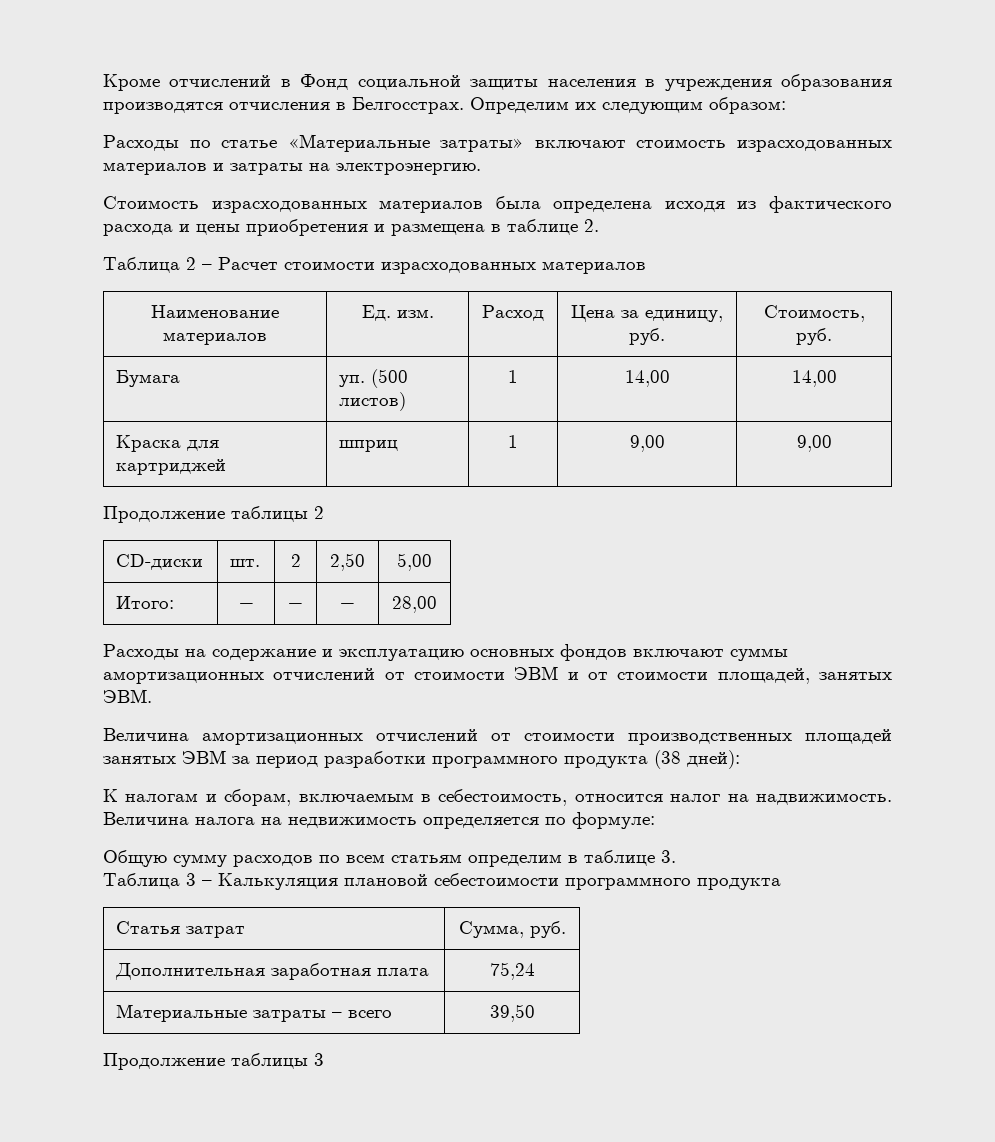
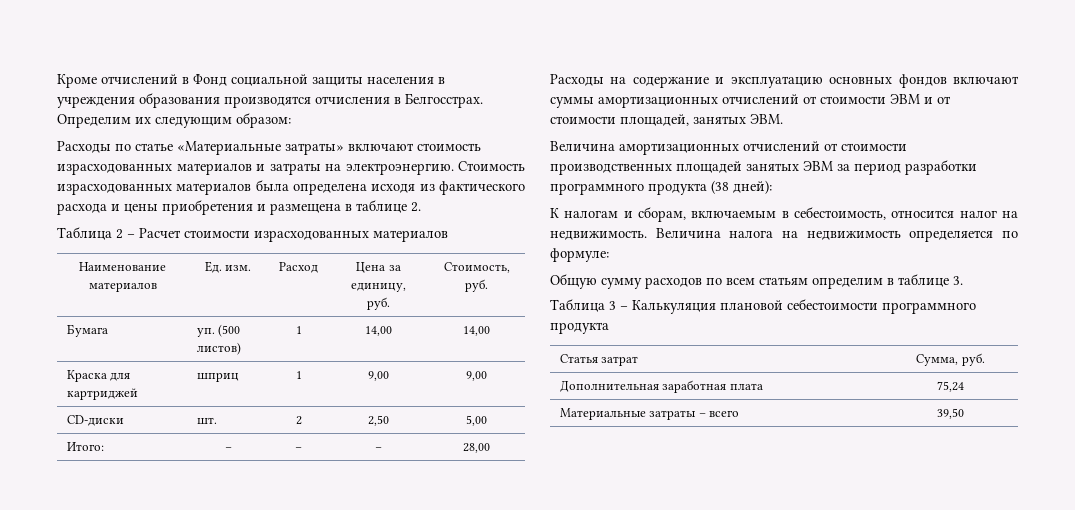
- Расходы по статье «Материальные затраты» включают стоимость израсходованных материалов и затраты на электроэнергию.
- Стоимость израсходованных материалов была определена исходя из фактического расхода и цены приобретения и размещена в таблице 2.
+ Расходы по статье «Материальные затраты» включают стоимость израсходованных материалов и затраты на электроэнергию. Стоимость израсходованных материалов была определена исходя из фактического расхода и цены приобретения и размещена в таблице 2.
- Продолжение таблицы 2
- К налогам и сборам, включаемым в себестоимость, относится налог на надвижимость.
+ К налогам и сборам, включаемым в себестоимость, относится налог на недвижимость.
- Продолжение таблицы 3

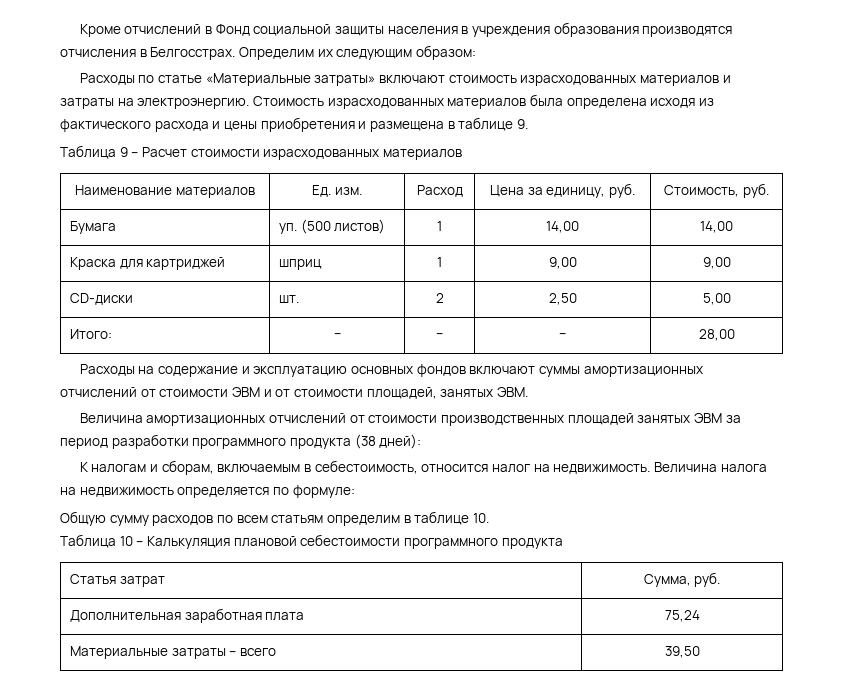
- Стоимость израсходованных материалов была определена исходя из фактического расхода и цены приобретения и размещена в таблице 2.
- Таблица 2 – Расчет стоимости израсходованных материалов
+ Стоимость израсходованных материалов была определена исходя из фактического расхода и цены приобретения и размещена в таблице 9.
+ Таблица 9 – Расчет стоимости израсходованных материалов
- Общую сумму расходов по всем статьям определим в таблице 3.
- Таблица 3 – Калькуляция плановой себестоимости программного продукта
+ Общую сумму расходов по всем статьям определим в таблице 10.
+ Таблица 10 – Калькуляция плановой себестоимости программного продукта

